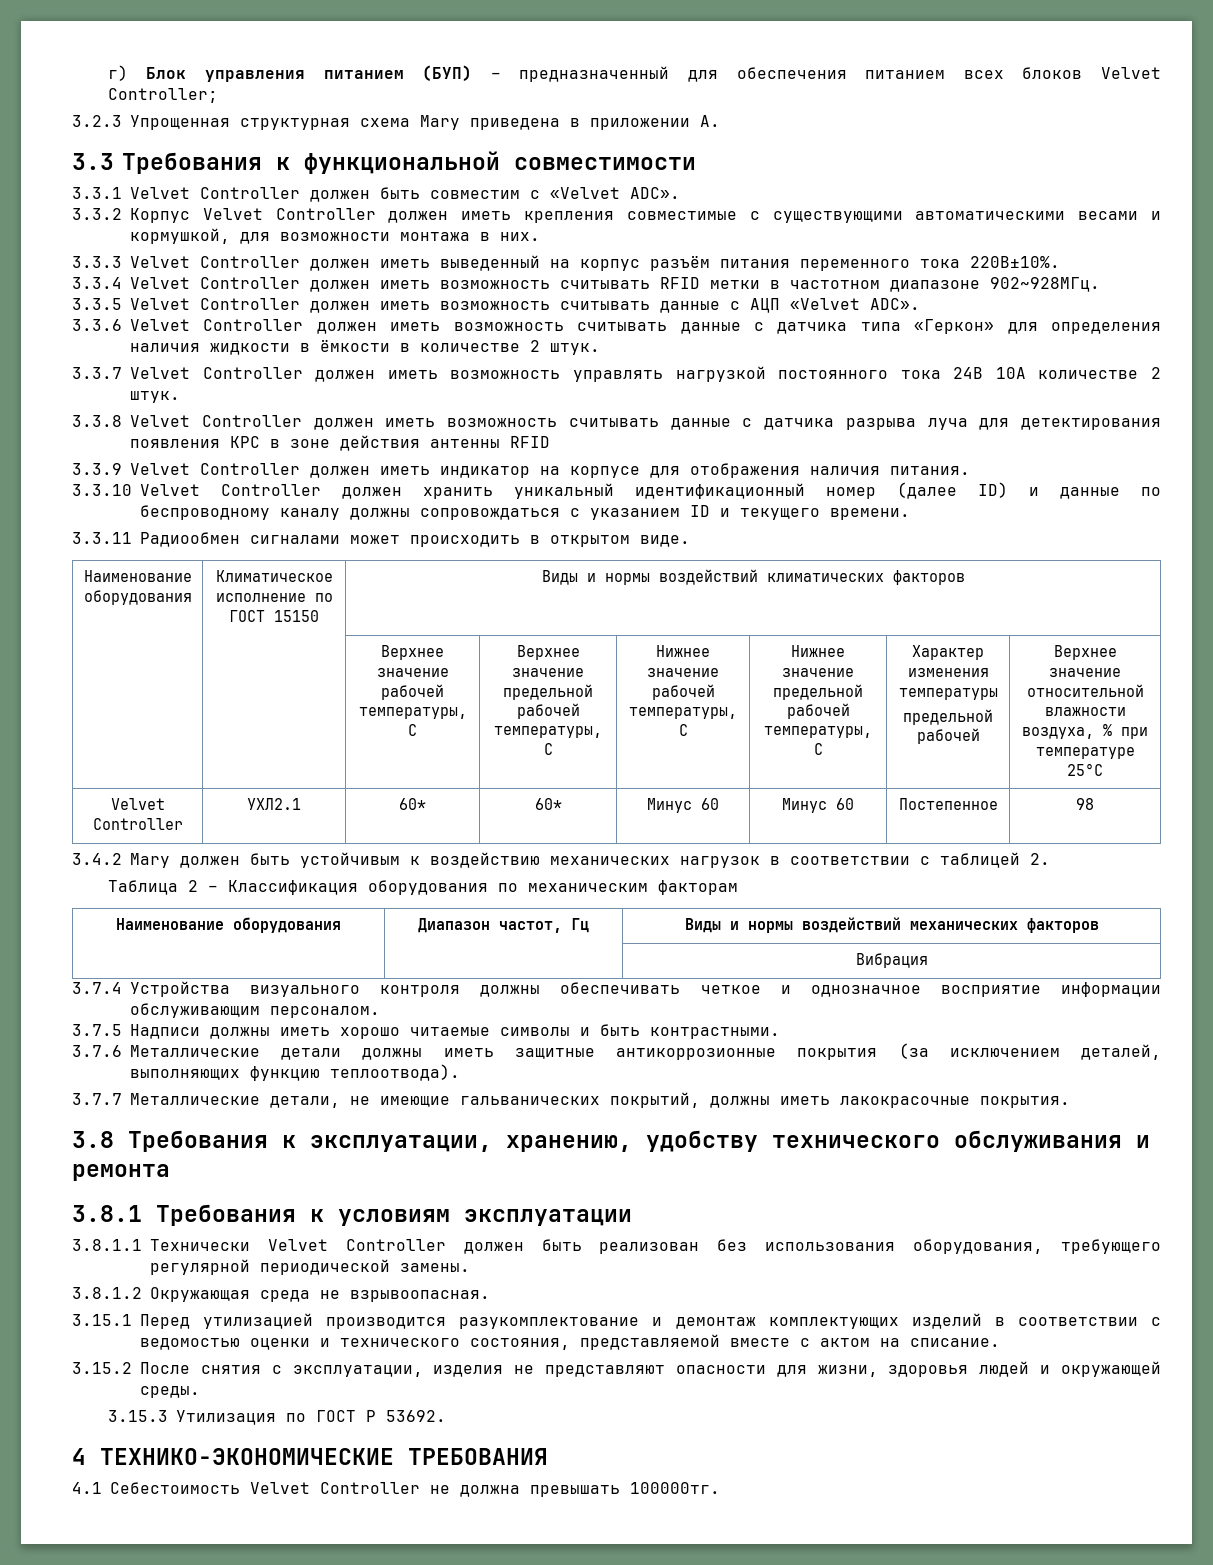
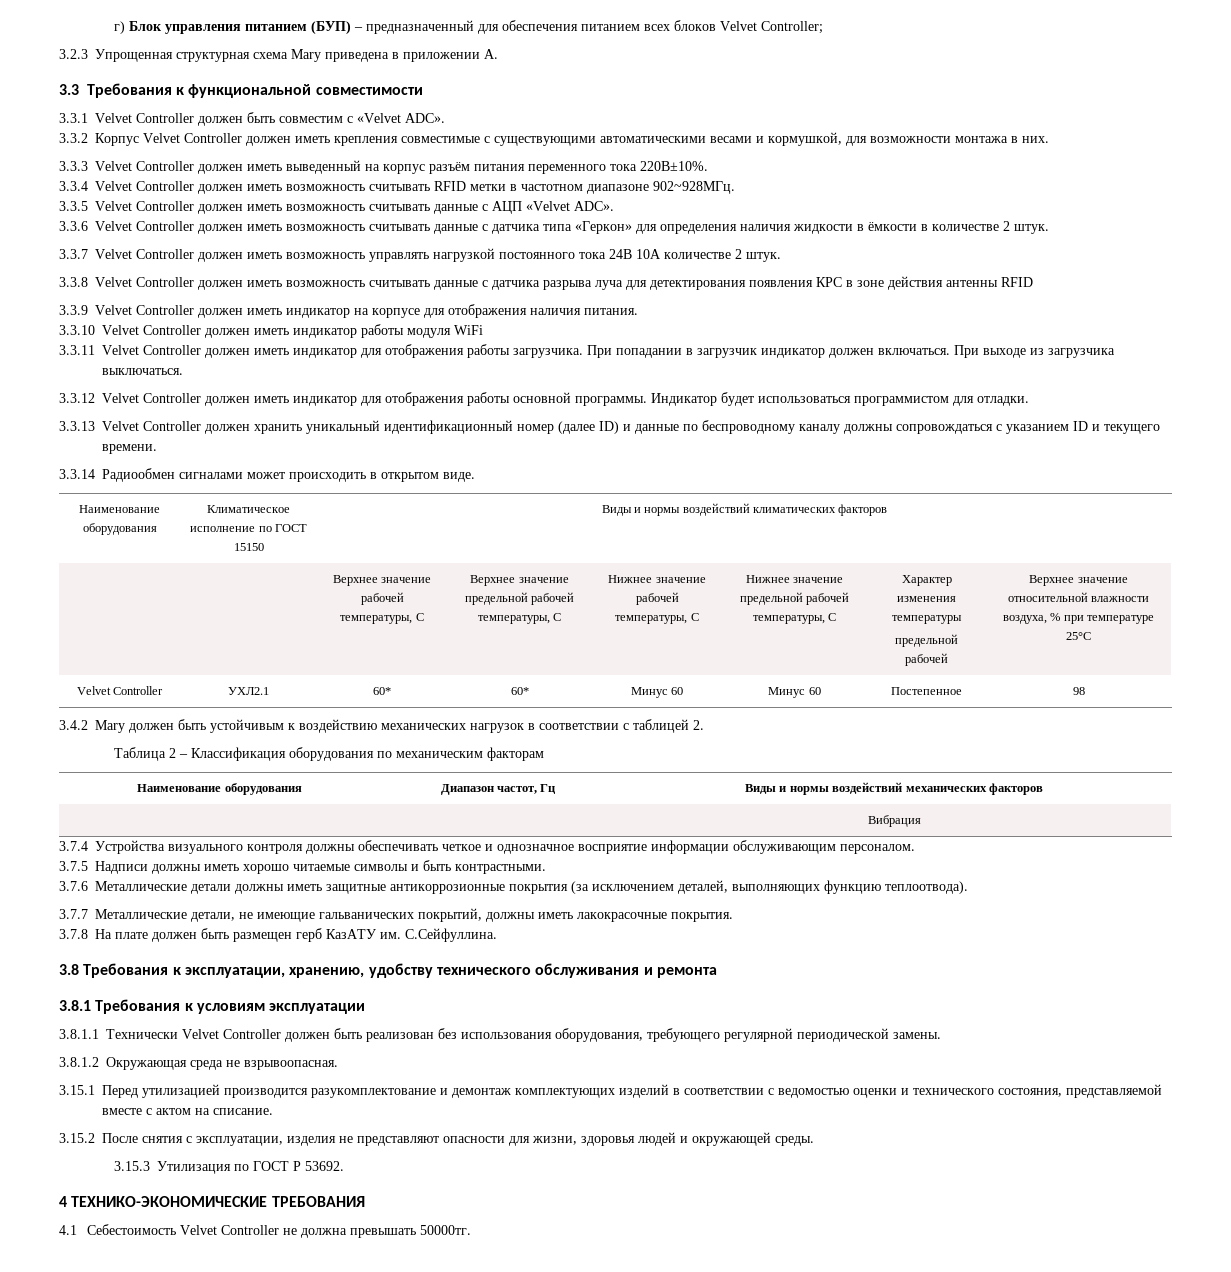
- 3.3.10 Velvet Controller должен хранить уникальный идентификационный номер (далее ID) и данные по беспроводному каналу должны сопровождаться c указанием ID и текущего времени.
+ 3.3.10 Velvet Controller должен иметь индикатор работы модуля WiFi
+ 3.3.11 Velvet Controller должен иметь индикатор для отображения работы загрузчика. При попадании в загрузчик индикатор должен включаться. При выходе из загрузчика выключаться.
+ 3.3.12 Velvet Controller должен иметь индикатор для отображения работы основной программы. Индикатор будет использоваться программистом для отладки.
+ 3.3.13 Velvet Controller должен хранить уникальный идентификационный номер (далее ID) и данные по беспроводному каналу должны сопровождаться c указанием ID и текущего времени.
- 3.3.11 Радиообмен сигналами может происходить в открытом виде.
+ 3.3.14 Радиообмен сигналами может происходить в открытом виде.
+ 3.7.8 На плате должен быть размещен герб КазАТУ им. С.Сейфуллина.
- 4.1 Себестоимость Velvet Controller не должна превышать 100000тг.
+ 4.1 Себестоимость Velvet Controller не должна превышать 50000тг.

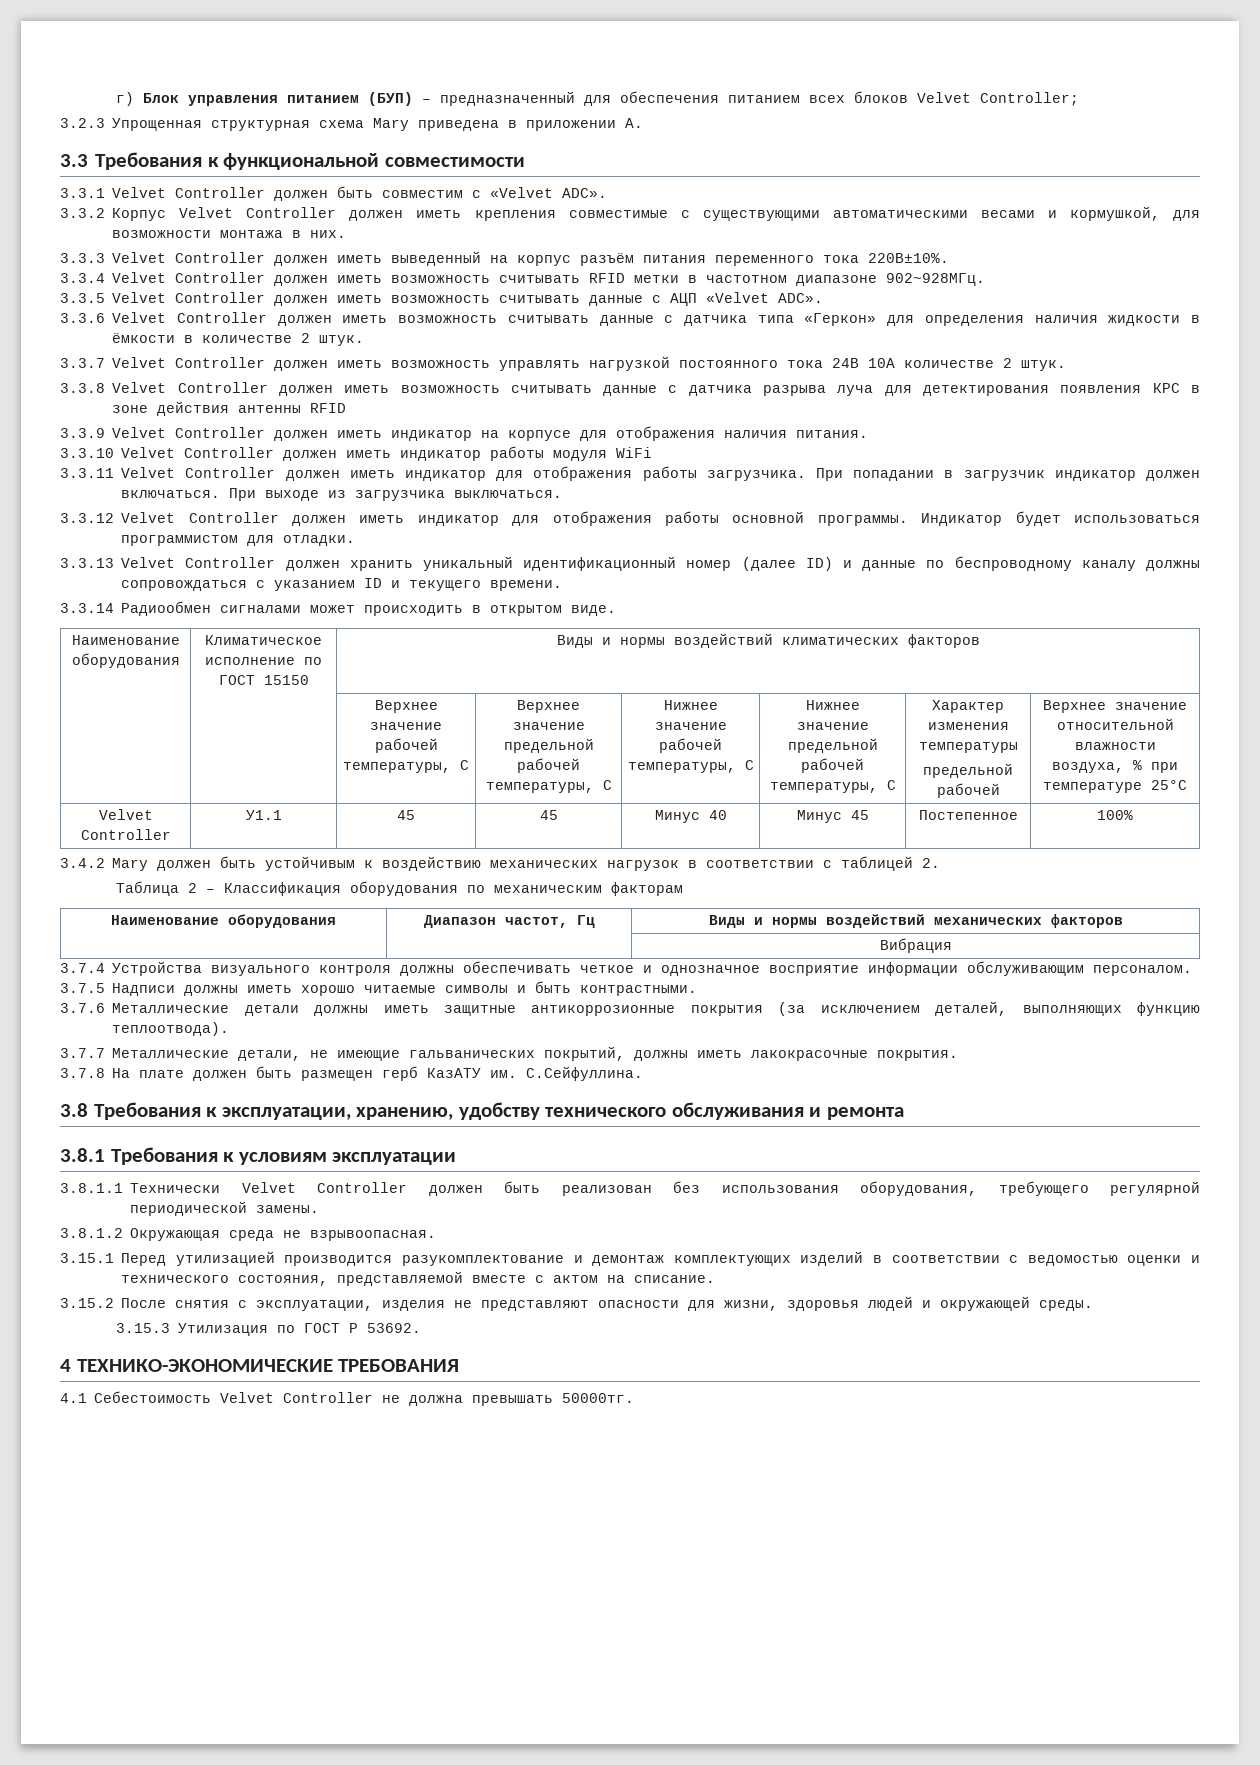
- Velvet Controller | УХЛ2.1 | 60* | 60* | Минус 60 | Минус 60 | Постепенное | 98
+ Velvet Controller | У1.1 | 45 | 45 | Минус 40 | Минус 45 | Постепенное | 100%

